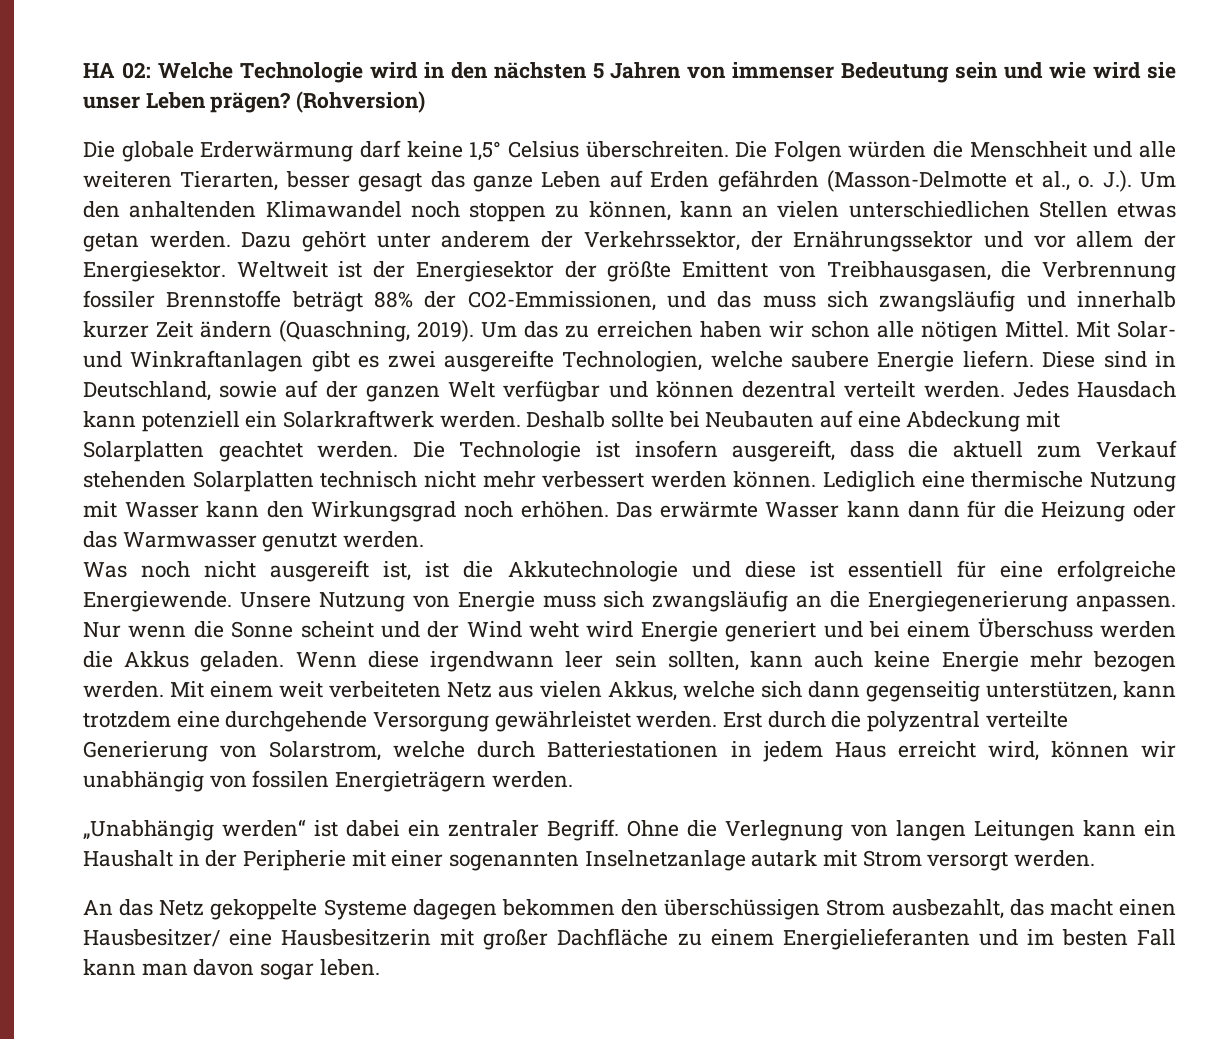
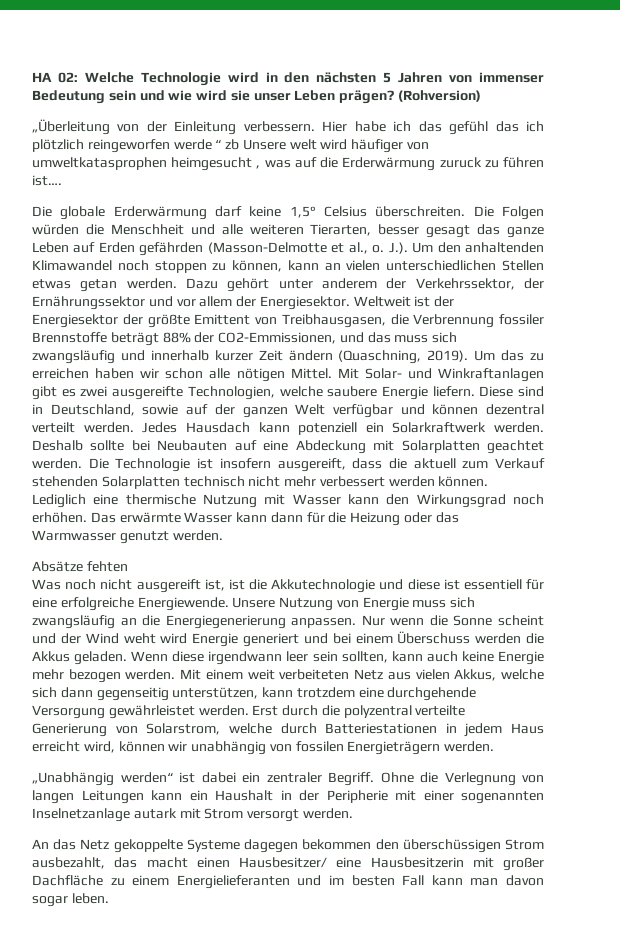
+ „Überleitung von der Einleitung verbessern. Hier habe ich das gefühl das ich plötzlich reingeworfen werde “ zb Unsere welt wird häufiger von umweltkatasprophen heimgesucht , was auf die Erderwärmung zuruck zu führen ist….
+ Absätze fehten

